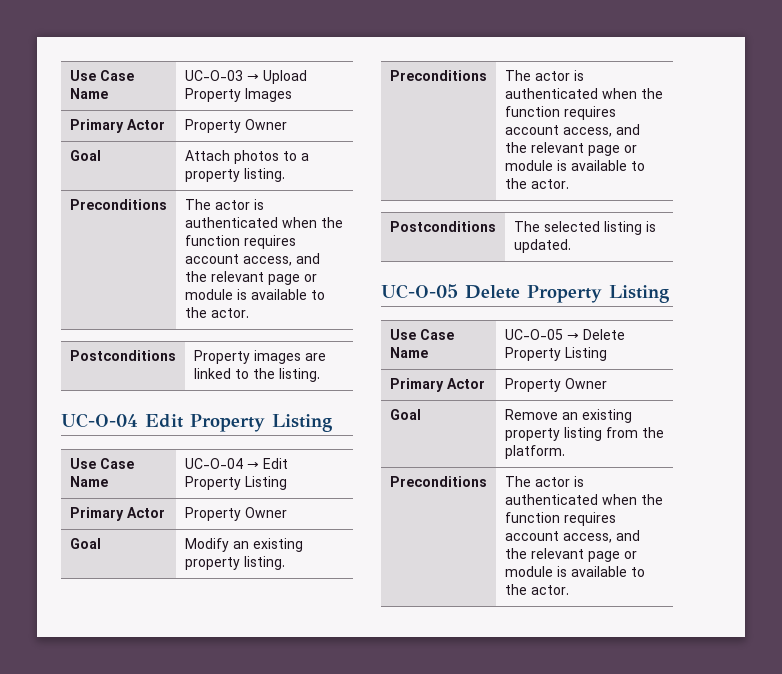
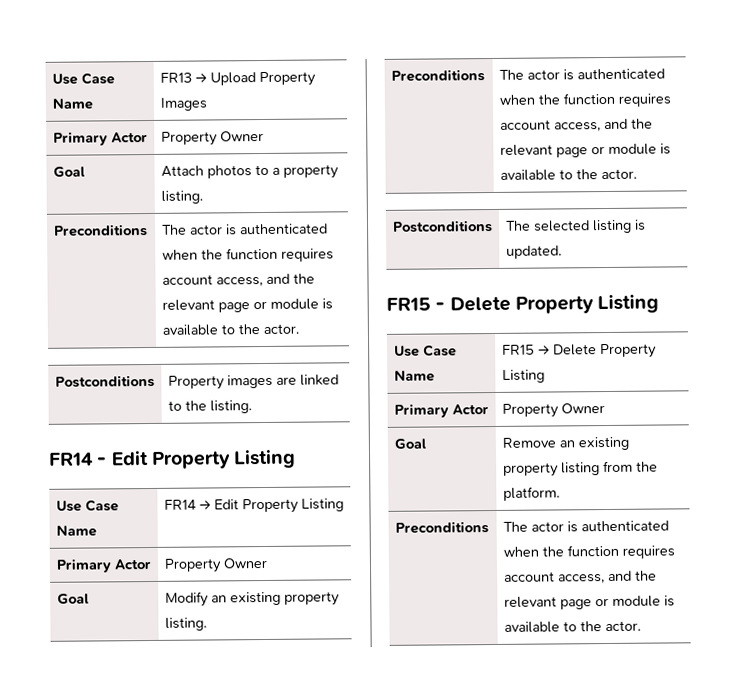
- Use Case Name | UC-O-03 → Upload Property Images
+ Use Case Name | FR13 → Upload Property Images
- UC-O-04 Edit Property Listing
+ FR14 - Edit Property Listing
- Use Case Name | UC-O-04 → Edit Property Listing
+ Use Case Name | FR14 → Edit Property Listing
- UC-O-05 Delete Property Listing
+ FR15 - Delete Property Listing
- Use Case Name | UC-O-05 → Delete Property Listing
+ Use Case Name | FR15 → Delete Property Listing

